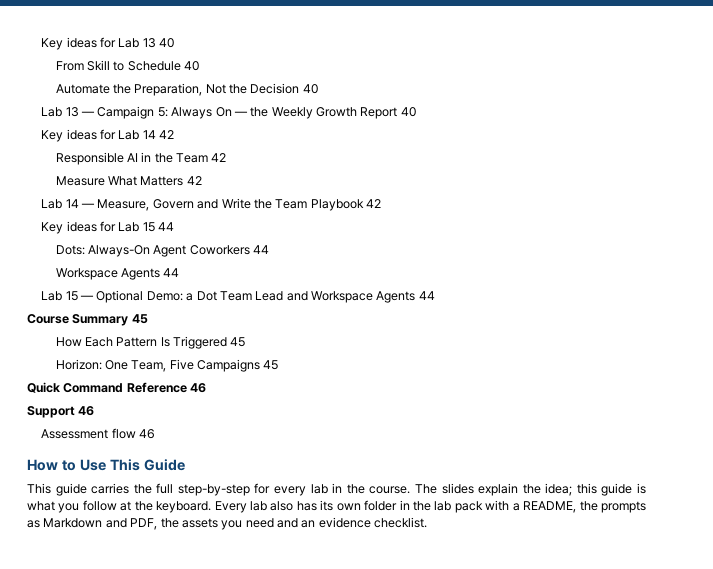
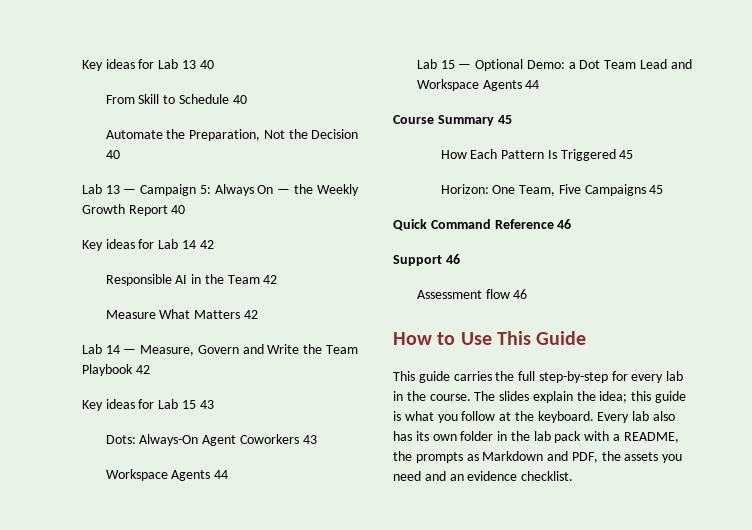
- Key ideas for Lab 15 44
+ Key ideas for Lab 15 43
- Dots: Always-On Agent Coworkers 44
+ Dots: Always-On Agent Coworkers 43

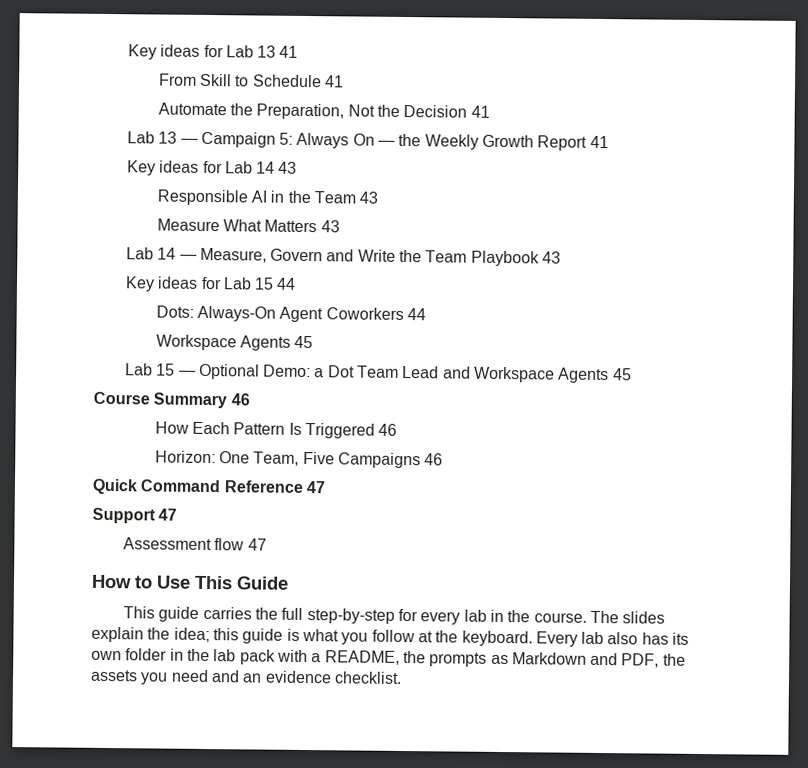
- Key ideas for Lab 13 40
+ Key ideas for Lab 13 41
- From Skill to Schedule 40
+ From Skill to Schedule 41
- Automate the Preparation, Not the Decision 40
+ Automate the Preparation, Not the Decision 41
- Lab 13 — Campaign 5: Always On — the Weekly Growth Report 40
+ Lab 13 — Campaign 5: Always On — the Weekly Growth Report 41
- Key ideas for Lab 14 42
+ Key ideas for Lab 14 43
- Responsible AI in the Team 42
+ Responsible AI in the Team 43
- Measure What Matters 42
+ Measure What Matters 43
- Lab 14 — Measure, Govern and Write the Team Playbook 42
+ Lab 14 — Measure, Govern and Write the Team Playbook 43
- Key ideas for Lab 15 43
+ Key ideas for Lab 15 44
- Dots: Always-On Agent Coworkers 43
- Workspace Agents 44
+ Dots: Always-On Agent Coworkers 44
+ Workspace Agents 45
- Lab 15 — Optional Demo: a Dot Team Lead and Workspace Agents 44
+ Lab 15 — Optional Demo: a Dot Team Lead and Workspace Agents 45
- Course Summary 45
+ Course Summary 46
- How Each Pattern Is Triggered 45
+ How Each Pattern Is Triggered 46
- Horizon: One Team, Five Campaigns 45
+ Horizon: One Team, Five Campaigns 46
- Quick Command Reference 46
+ Quick Command Reference 47
- Support 46
+ Support 47
- Assessment flow 46
+ Assessment flow 47

